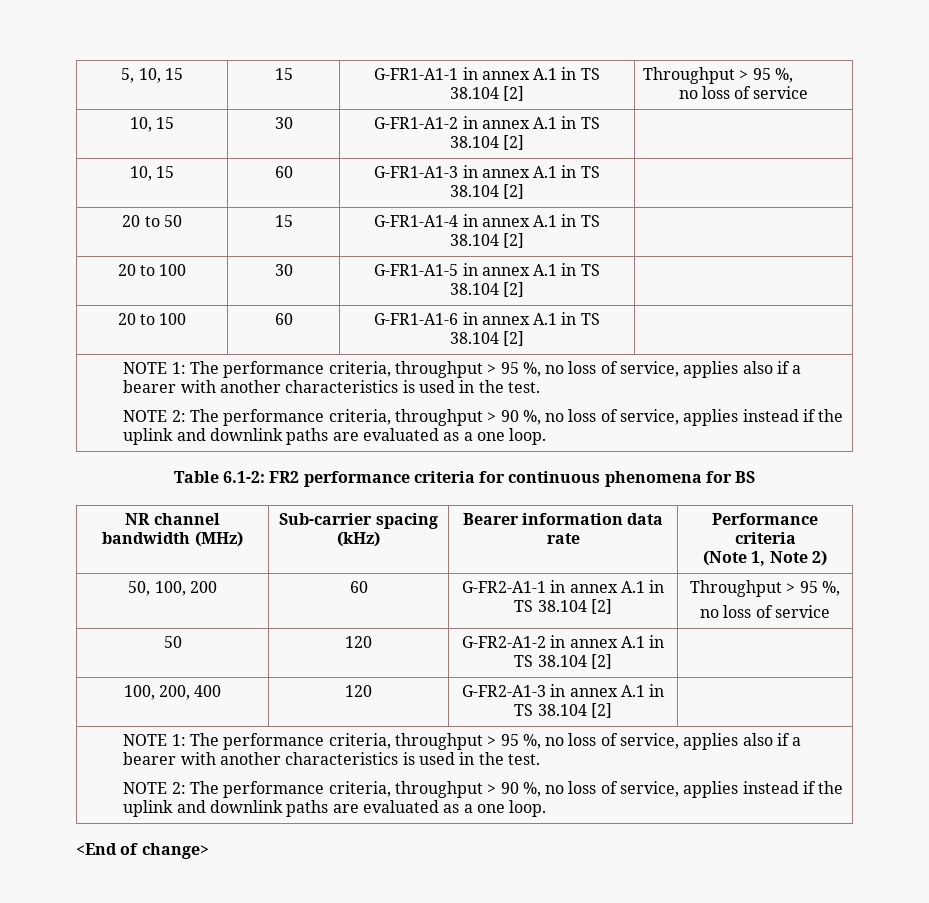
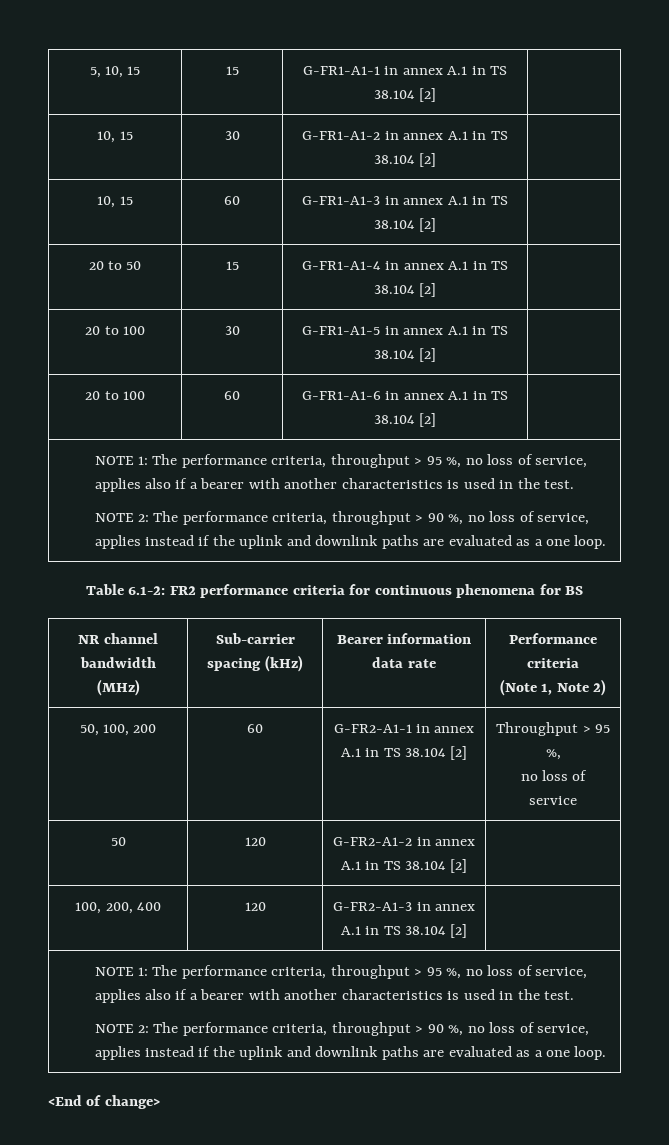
- 5, 10, 15 | 15 | G-FR1-A1-1 in annex A.1 in TS 38.104 [2] | Throughput > 95 %,
- no loss of service
+ 5, 10, 15 | 15 | G-FR1-A1-1 in annex A.1 in TS 38.104 [2] |

